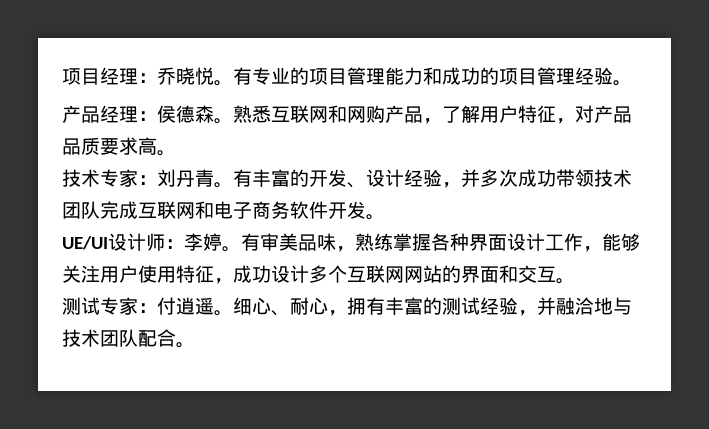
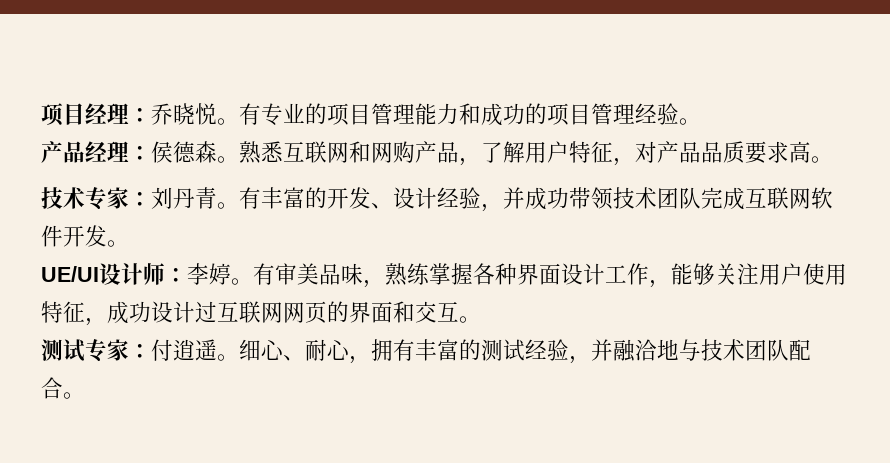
- 有丰富的开发、设计经验，并多次成功带领技术团队完成互联网和电子商务软件开发。
+ 有丰富的开发、设计经验，并成功带领技术团队完成互联网软件开发。
- 有审美品味，熟练掌握各种界面设计工作，能够关注用户使用特征，成功设计多个互联网网站的界面和交互。
+ 有审美品味，熟练掌握各种界面设计工作，能够关注用户使用特征，成功设计过互联网网页的界面和交互。

